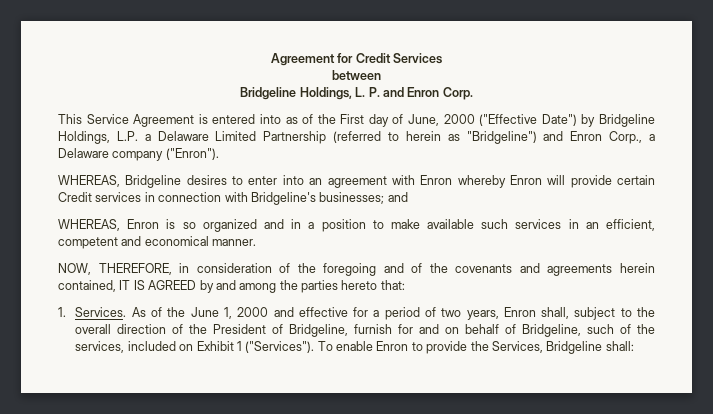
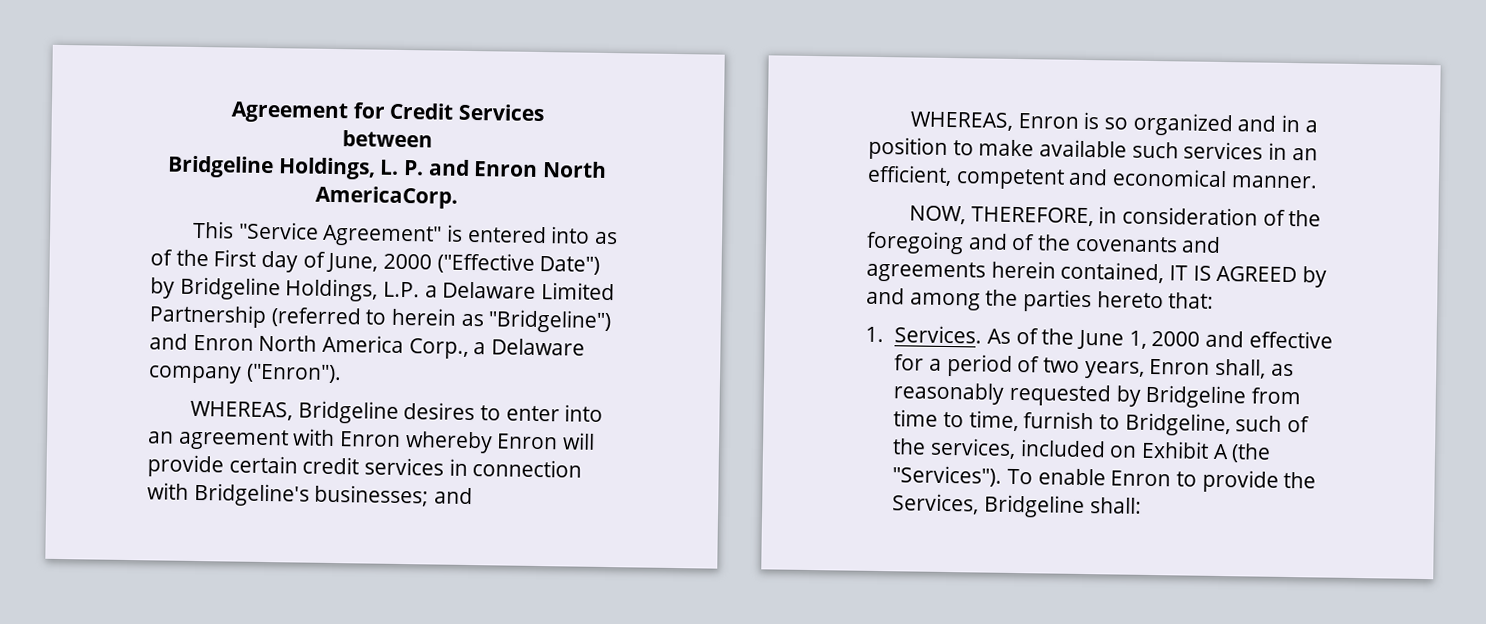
- Bridgeline Holdings, L. P. and Enron Corp.
+ Bridgeline Holdings, L. P. and Enron North AmericaCorp.
- This Service Agreement is entered into as of the First day of June, 2000 ("Effective Date") by Bridgeline Holdings, L.P. a Delaware Limited Partnership (referred to herein as "Bridgeline") and Enron Corp., a Delaware company ("Enron").
+ This "Service Agreement" is entered into as of the First day of June, 2000 ("Effective Date") by Bridgeline Holdings, L.P. a Delaware Limited Partnership (referred to herein as "Bridgeline") and Enron North America Corp., a Delaware company ("Enron").
- WHEREAS, Bridgeline desires to enter into an agreement with Enron whereby Enron will provide certain Credit services in connection with Bridgeline's businesses; and
+ WHEREAS, Bridgeline desires to enter into an agreement with Enron whereby Enron will provide certain credit services in connection with Bridgeline's businesses; and
- As of the June 1, 2000 and effective for a period of two years, Enron shall, subject to the overall direction of the President of Bridgeline, furnish for and on behalf of Bridgeline, such of the services, included on Exhibit 1 ("Services").
+ As of the June 1, 2000 and effective for a period of two years, Enron shall, as reasonably requested by Bridgeline from time to time, furnish to Bridgeline, such of the services, included on Exhibit A (the "Services").

